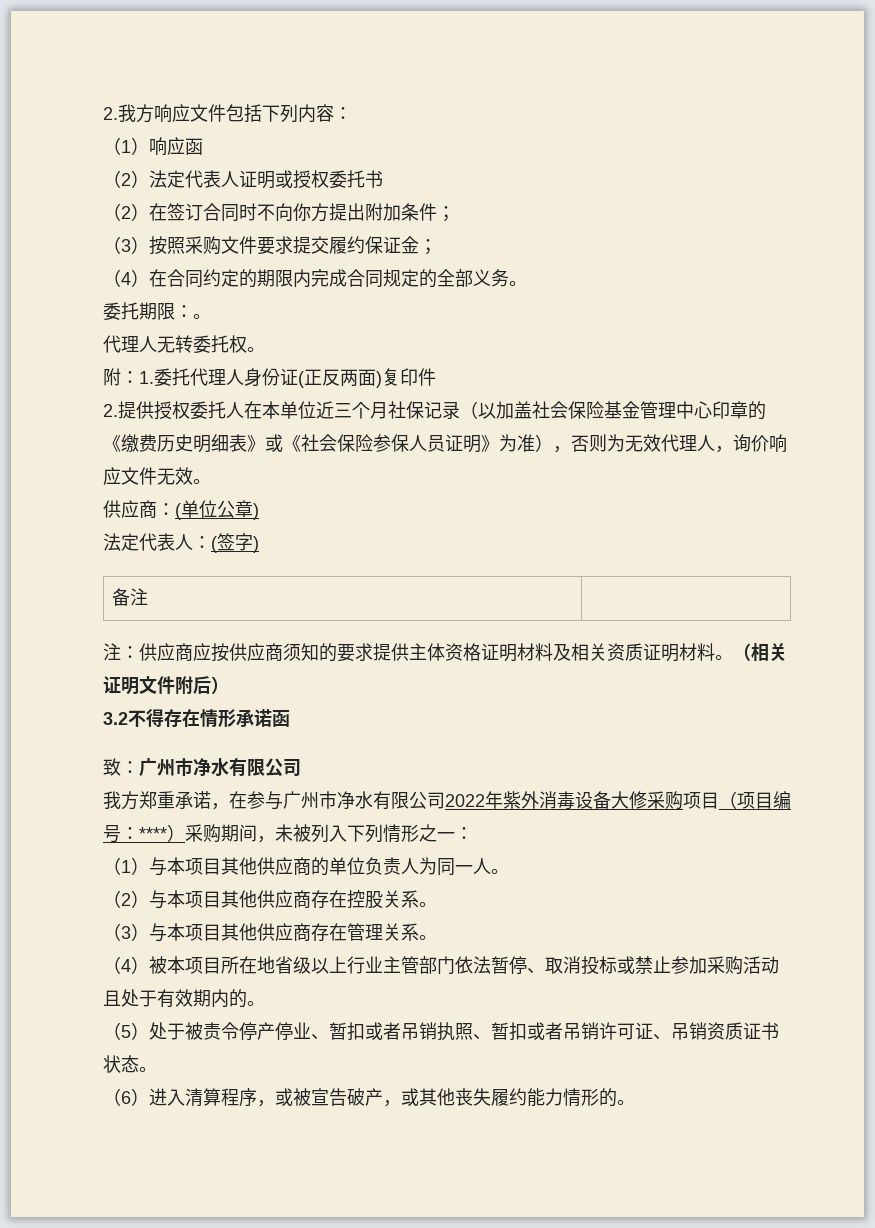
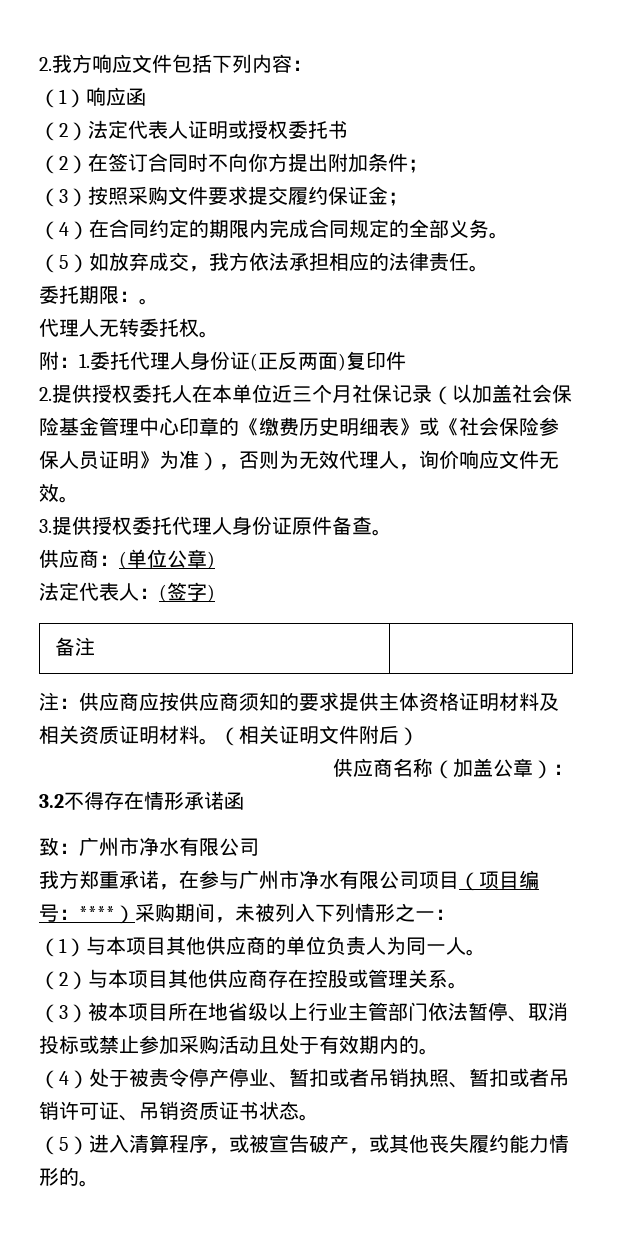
+ （5）如放弃成交，我方依法承担相应的法律责任。
+ 3.提供授权委托代理人身份证原件备查。
+ 供应商名称（加盖公章）：
- 我方郑重承诺，在参与广州市净水有限公司2022年紫外消毒设备大修采购项目（项目编号：****）采购期间，未被列入下列情形之一：
+ 我方郑重承诺，在参与广州市净水有限公司项目（项目编号：****）采购期间，未被列入下列情形之一：
- （2）与本项目其他供应商存在控股关系。
- （3）与本项目其他供应商存在管理关系。
+ （2）与本项目其他供应商存在控股或管理关系。
- （4）被本项目所在地省级以上行业主管部门依法暂停、取消投标或禁止参加采购活动且处于有效期内的。
+ （3）被本项目所在地省级以上行业主管部门依法暂停、取消投标或禁止参加采购活动且处于有效期内的。
- （5）处于被责令停产停业、暂扣或者吊销执照、暂扣或者吊销许可证、吊销资质证书状态。
+ （4）处于被责令停产停业、暂扣或者吊销执照、暂扣或者吊销许可证、吊销资质证书状态。
- （6）进入清算程序，或被宣告破产，或其他丧失履约能力情形的。
+ （5）进入清算程序，或被宣告破产，或其他丧失履约能力情形的。

